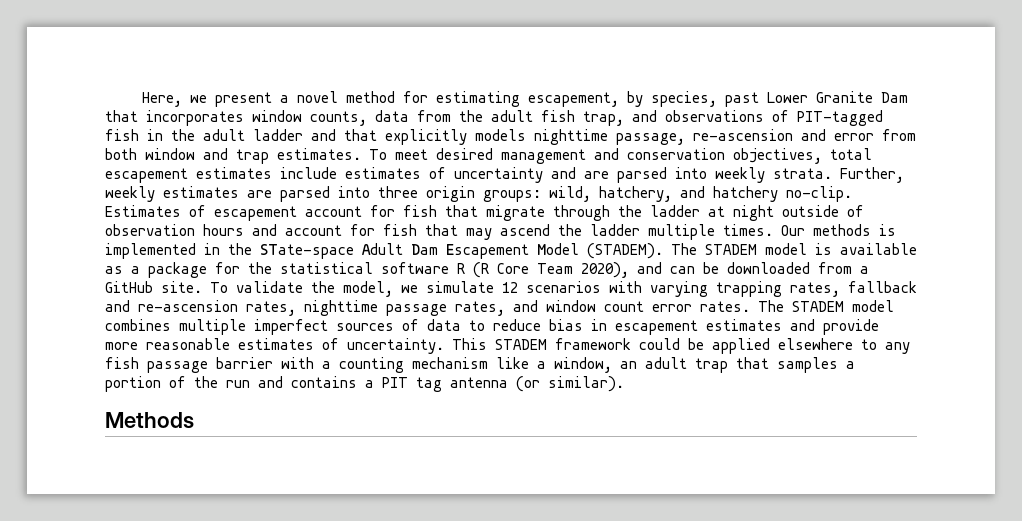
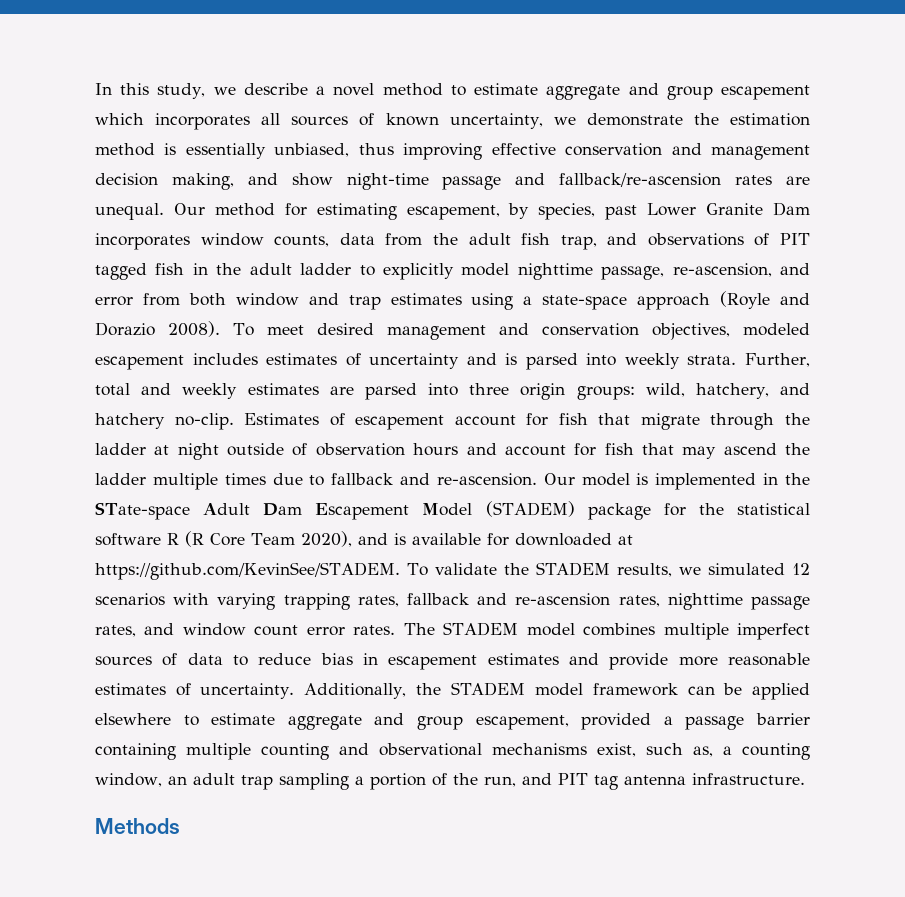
- Here, we present a novel method for estimating escapement, by species, past Lower Granite Dam that incorporates window counts, data from the adult fish trap, and observations of PIT-tagged fish in the adult ladder and that explicitly models nighttime passage, re-ascension and error from both window and trap estimates.
+ In this study, we describe a novel method to estimate aggregate and group escapement which incorporates all sources of known uncertainty, we demonstrate the estimation method is essentially unbiased, thus improving effective conservation and management decision making, and show night-time passage and fallback/re-ascension rates are unequal. Our method for estimating escapement, by species, past Lower Granite Dam incorporates window counts, data from the adult fish trap, and observations of PIT tagged fish in the adult ladder to explicitly model nighttime passage, re-ascension, and error from both window and trap estimates using a state-space approach (Royle and Dorazio 2008).
- To meet desired management and conservation objectives, total escapement estimates include estimates of uncertainty and are parsed into weekly strata.
+ To meet desired management and conservation objectives, modeled escapement includes estimates of uncertainty and is parsed into weekly strata.
- Further, weekly estimates are parsed into three origin groups: wild, hatchery, and hatchery no-clip.
+ Further, total and weekly estimates are parsed into three origin groups: wild, hatchery, and hatchery no-clip.
- Estimates of escapement account for fish that migrate through the ladder at night outside of observation hours and account for fish that may ascend the ladder multiple times. Our methods is implemented in the STate-space Adult Dam Escapement Model (STADEM). The STADEM model is available as a package for the statistical software R (R Core Team 2020), and can be downloaded from a GitHub site. To validate the model, we simulate 12 scenarios with varying trapping rates, fallback and re-ascension rates, nighttime passage rates, and window count error rates.
+ Estimates of escapement account for fish that migrate through the ladder at night outside of observation hours and account for fish that may ascend the ladder multiple times due to fallback and re-ascension. Our model is implemented in the STate-space Adult Dam Escapement Model (STADEM) package for the statistical software R (R Core Team 2020), and is available for downloaded at https://github.com/KevinSee/STADEM. To validate the STADEM results, we simulated 12 scenarios with varying trapping rates, fallback and re-ascension rates, nighttime passage rates, and window count error rates.
- This STADEM framework could be applied elsewhere to any fish passage barrier with a counting mechanism like a window, an adult trap that samples a portion of the run and contains a PIT tag antenna (or similar).
+ Additionally, the STADEM model framework can be applied elsewhere to estimate aggregate and group escapement, provided a passage barrier containing multiple counting and observational mechanisms exist, such as, a counting window, an adult trap sampling a portion of the run, and PIT tag antenna infrastructure.

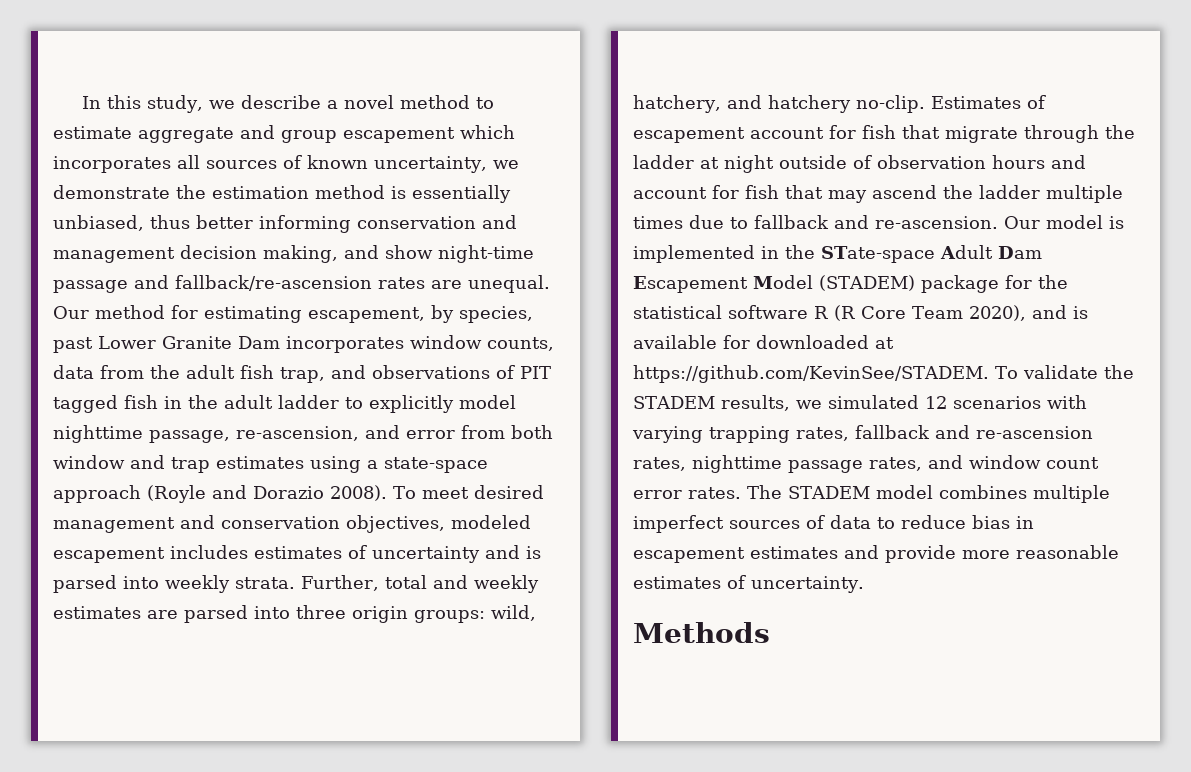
- In this study, we describe a novel method to estimate aggregate and group escapement which incorporates all sources of known uncertainty, we demonstrate the estimation method is essentially unbiased, thus improving effective conservation and management decision making, and show night-time passage and fallback/re-ascension rates are unequal.
+ In this study, we describe a novel method to estimate aggregate and group escapement which incorporates all sources of known uncertainty, we demonstrate the estimation method is essentially unbiased, thus better informing conservation and management decision making, and show night-time passage and fallback/re-ascension rates are unequal.
- Additionally, the STADEM model framework can be applied elsewhere to estimate aggregate and group escapement, provided a passage barrier containing multiple counting and observational mechanisms exist, such as, a counting window, an adult trap sampling a portion of the run, and PIT tag antenna infrastructure.

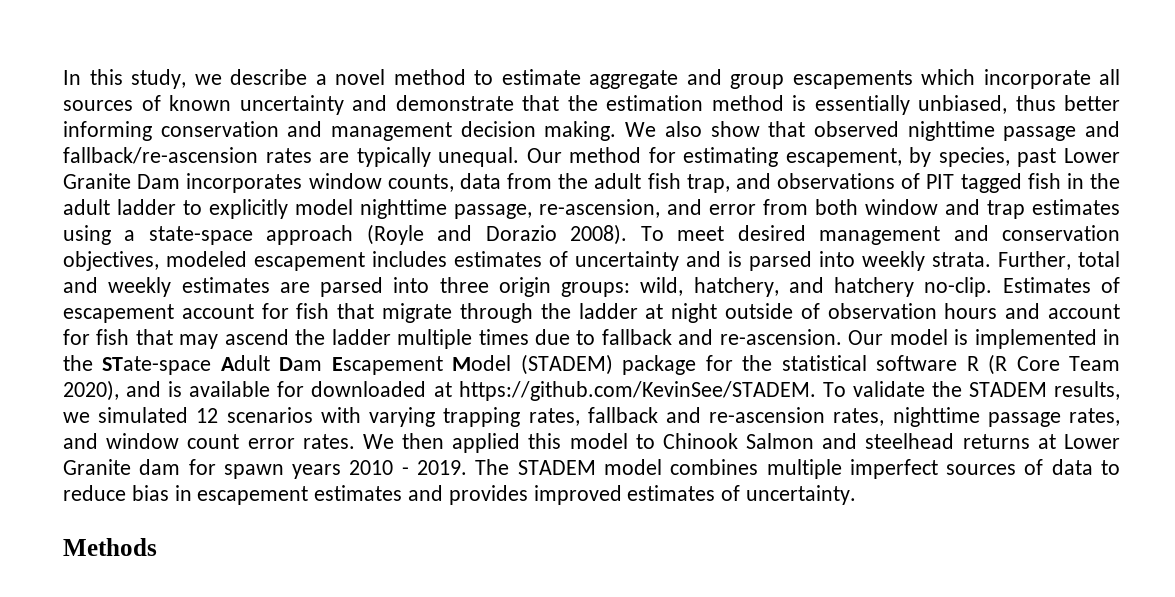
- In this study, we describe a novel method to estimate aggregate and group escapement which incorporates all sources of known uncertainty, we demonstrate the estimation method is essentially unbiased, thus better informing conservation and management decision making, and show night-time passage and fallback/re-ascension rates are unequal.
+ In this study, we describe a novel method to estimate aggregate and group escapements which incorporate all sources of known uncertainty and demonstrate that the estimation method is essentially unbiased, thus better informing conservation and management decision making. We also show that observed nighttime passage and fallback/re-ascension rates are typically unequal.
+ We then applied this model to Chinook Salmon and steelhead returns at Lower Granite dam for spawn years 2010 - 2019.
- The STADEM model combines multiple imperfect sources of data to reduce bias in escapement estimates and provide more reasonable estimates of uncertainty.
+ The STADEM model combines multiple imperfect sources of data to reduce bias in escapement estimates and provides improved estimates of uncertainty.

